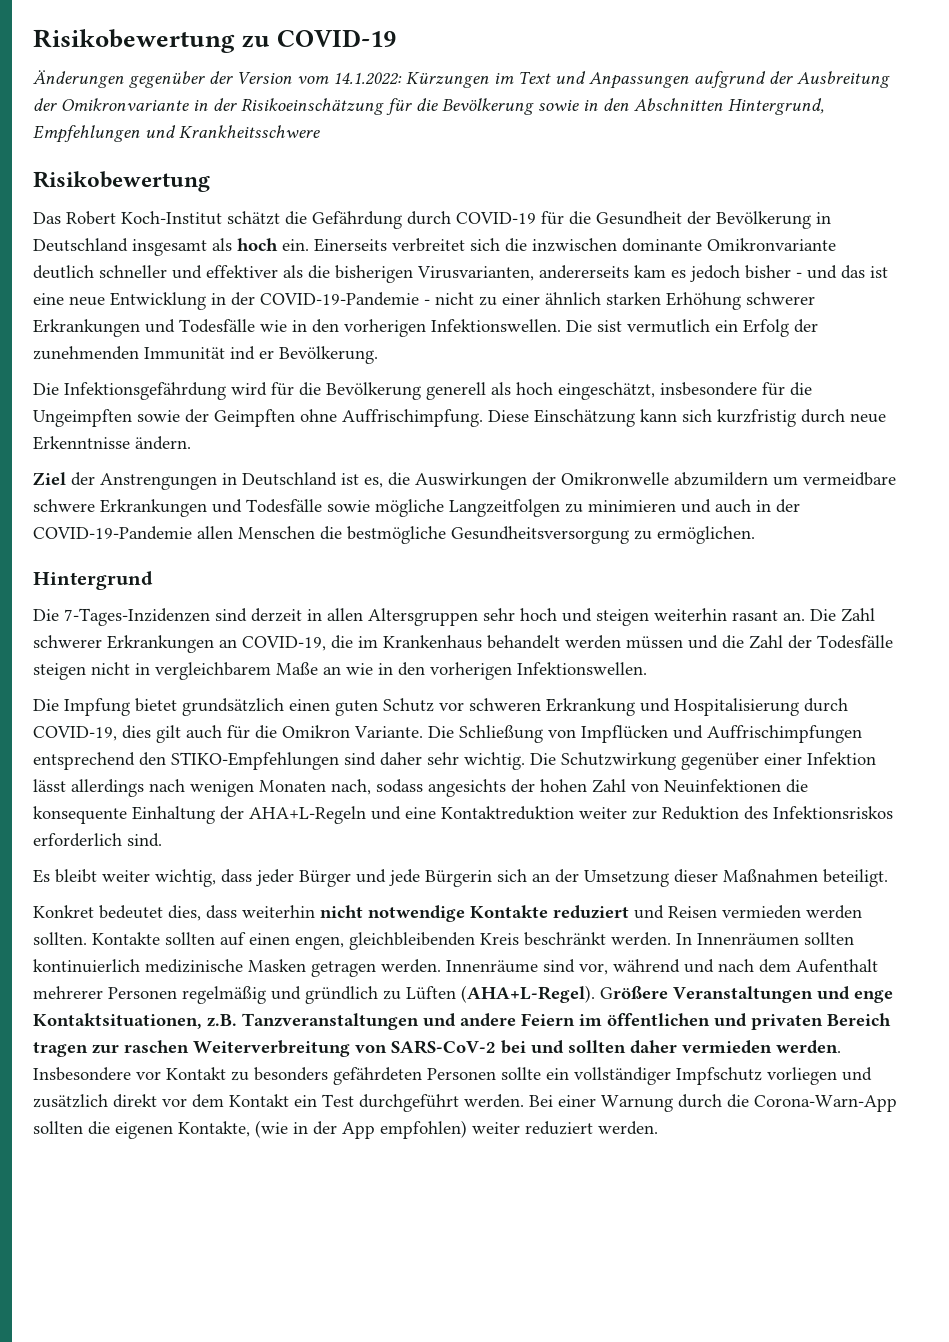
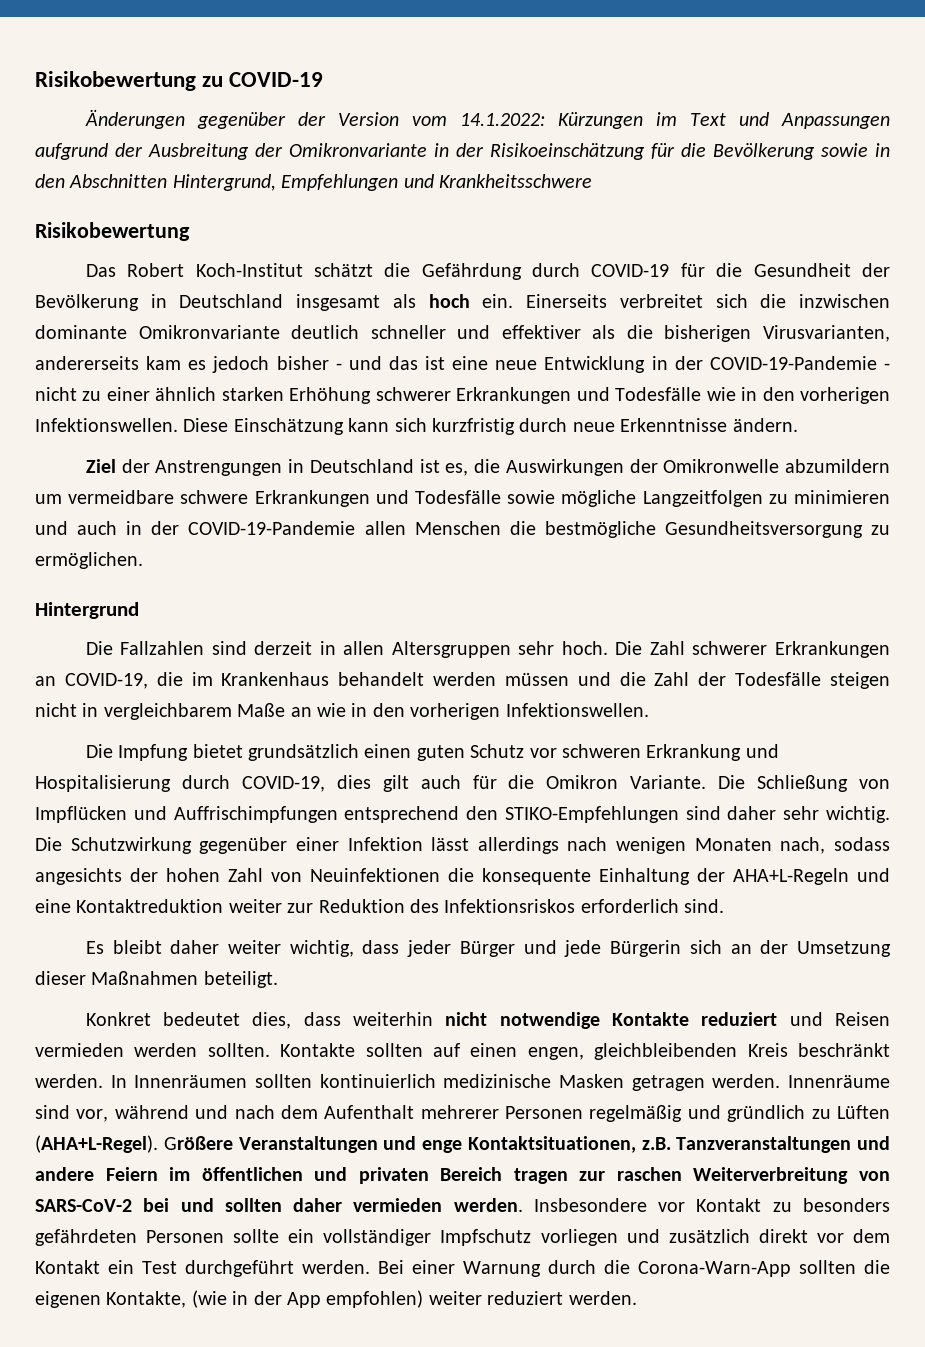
- Die sist vermutlich ein Erfolg der zunehmenden Immunität ind er Bevölkerung.
- Die Infektionsgefährdung wird für die Bevölkerung generell als hoch eingeschätzt, insbesondere für die Ungeimpften sowie der Geimpften ohne Auffrischimpfung.
- Die 7-Tages-Inzidenzen sind derzeit in allen Altersgruppen sehr hoch und steigen weiterhin rasant an.
+ Die Fallzahlen sind derzeit in allen Altersgruppen sehr hoch.
- Es bleibt weiter wichtig, dass jeder Bürger und jede Bürgerin sich an der Umsetzung dieser Maßnahmen beteiligt.
+ Es bleibt daher weiter wichtig, dass jeder Bürger und jede Bürgerin sich an der Umsetzung dieser Maßnahmen beteiligt.

